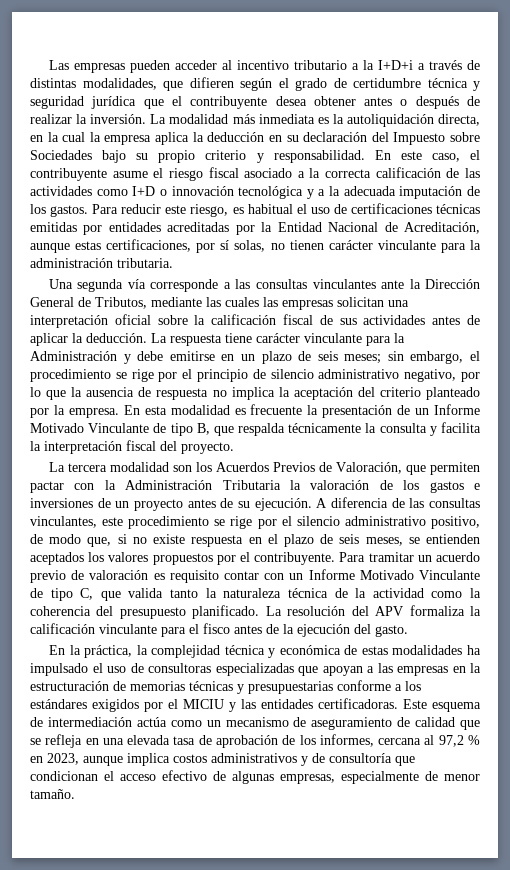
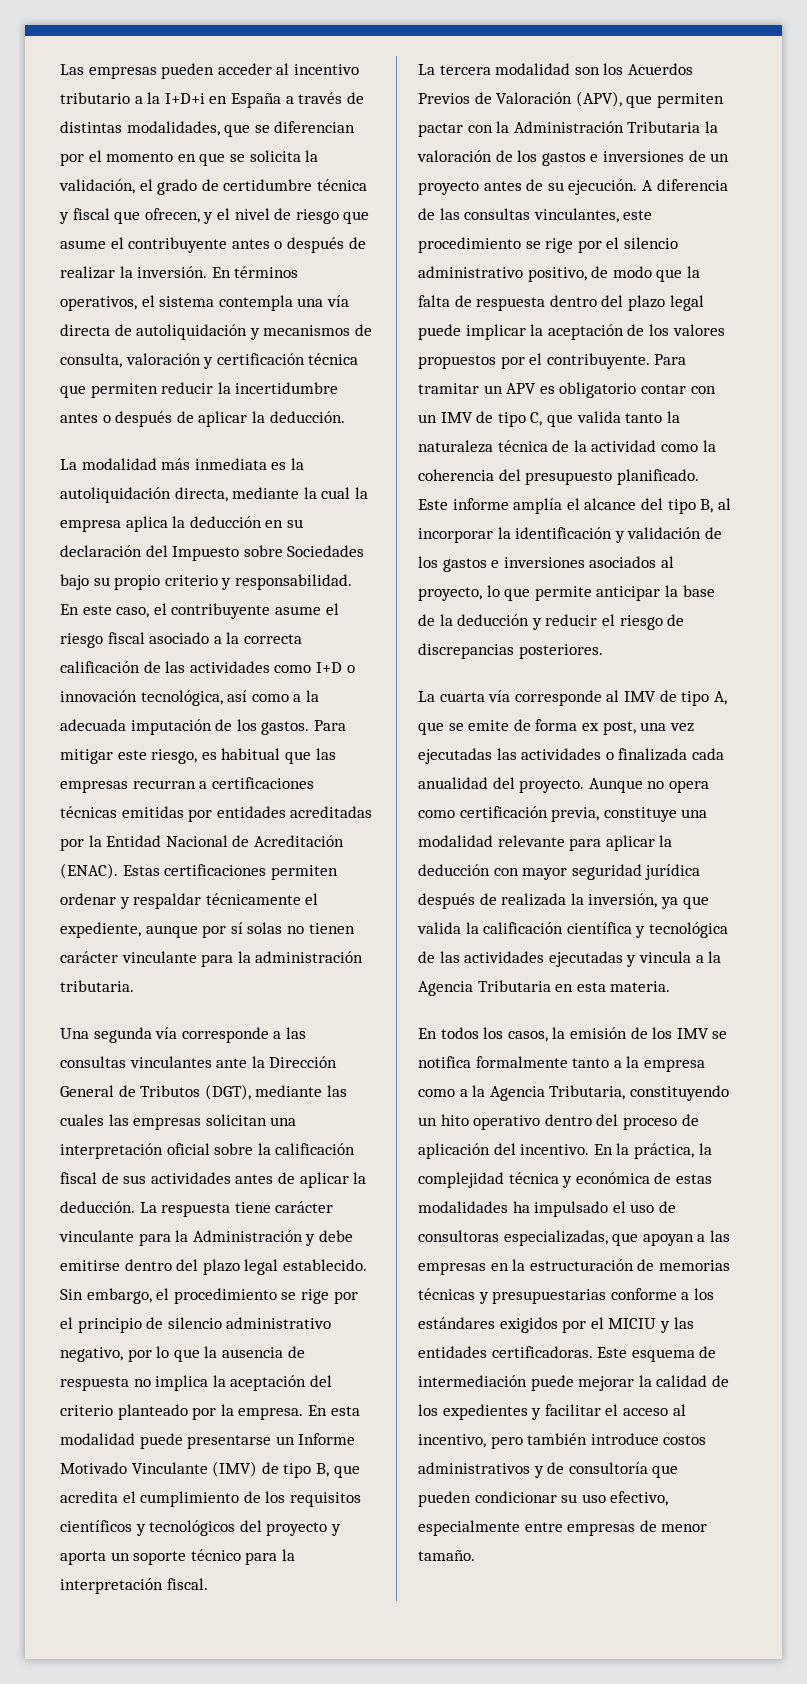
- Las empresas pueden acceder al incentivo tributario a la I+D+i a través de distintas modalidades, que difieren según el grado de certidumbre técnica y seguridad jurídica que el contribuyente desea obtener antes o después de realizar la inversión. La modalidad más inmediata es la autoliquidación directa, en la cual la empresa aplica la deducción en su declaración del Impuesto sobre Sociedades bajo su propio criterio y responsabilidad.
+ Las empresas pueden acceder al incentivo tributario a la I+D+i en España a través de distintas modalidades, que se diferencian por el momento en que se solicita la validación, el grado de certidumbre técnica y fiscal que ofrecen, y el nivel de riesgo que asume el contribuyente antes o después de realizar la inversión. En términos operativos, el sistema contempla una vía directa de autoliquidación y mecanismos de consulta, valoración y certificación técnica que permiten reducir la incertidumbre antes o después de aplicar la deducción.
+ La modalidad más inmediata es la autoliquidación directa, mediante la cual la empresa aplica la deducción en su declaración del Impuesto sobre Sociedades bajo su propio criterio y responsabilidad.
- En este caso, el contribuyente asume el riesgo fiscal asociado a la correcta calificación de las actividades como I+D o innovación tecnológica y a la adecuada imputación de los gastos.
+ En este caso, el contribuyente asume el riesgo fiscal asociado a la correcta calificación de las actividades como I+D o innovación tecnológica, así como a la adecuada imputación de los gastos.
- Para reducir este riesgo, es habitual el uso de certificaciones técnicas emitidas por entidades acreditadas por la Entidad Nacional de Acreditación, aunque estas certificaciones, por sí solas, no tienen carácter vinculante para la administración tributaria.
+ Para mitigar este riesgo, es habitual que las empresas recurran a certificaciones técnicas emitidas por entidades acreditadas por la Entidad Nacional de Acreditación (ENAC). Estas certificaciones permiten ordenar y respaldar técnicamente el expediente, aunque por sí solas no tienen carácter vinculante para la administración tributaria.
- Una segunda vía corresponde a las consultas vinculantes ante la Dirección General de Tributos, mediante las cuales las empresas solicitan una interpretación oficial sobre la calificación fiscal de sus actividades antes de aplicar la deducción.
+ Una segunda vía corresponde a las consultas vinculantes ante la Dirección General de Tributos (DGT), mediante las cuales las empresas solicitan una interpretación oficial sobre la calificación fiscal de sus actividades antes de aplicar la deducción.
- La respuesta tiene carácter vinculante para la Administración y debe emitirse en un plazo de seis meses; sin embargo, el procedimiento se rige por el principio de silencio administrativo negativo, por lo que la ausencia de respuesta no implica la aceptación del criterio planteado por la empresa.
+ La respuesta tiene carácter vinculante para la Administración y debe emitirse dentro del plazo legal establecido. Sin embargo, el procedimiento se rige por el principio de silencio administrativo negativo, por lo que la ausencia de respuesta no implica la aceptación del criterio planteado por la empresa.
- En esta modalidad es frecuente la presentación de un Informe Motivado Vinculante de tipo B, que respalda técnicamente la consulta y facilita la interpretación fiscal del proyecto.
+ En esta modalidad puede presentarse un Informe Motivado Vinculante (IMV) de tipo B, que acredita el cumplimiento de los requisitos científicos y tecnológicos del proyecto y aporta un soporte técnico para la interpretación fiscal.
- La tercera modalidad son los Acuerdos Previos de Valoración, que permiten pactar con la Administración Tributaria la valoración de los gastos e inversiones de un proyecto antes de su ejecución.
+ La tercera modalidad son los Acuerdos Previos de Valoración (APV), que permiten pactar con la Administración Tributaria la valoración de los gastos e inversiones de un proyecto antes de su ejecución.
- A diferencia de las consultas vinculantes, este procedimiento se rige por el silencio administrativo positivo, de modo que, si no existe respuesta en el plazo de seis meses, se entienden aceptados los valores propuestos por el contribuyente.
+ A diferencia de las consultas vinculantes, este procedimiento se rige por el silencio administrativo positivo, de modo que la falta de respuesta dentro del plazo legal puede implicar la aceptación de los valores propuestos por el contribuyente.
- Para tramitar un acuerdo previo de valoración es requisito contar con un Informe Motivado Vinculante de tipo C, que valida tanto la naturaleza técnica de la actividad como la coherencia del presupuesto planificado.
+ Para tramitar un APV es obligatorio contar con un IMV de tipo C, que valida tanto la naturaleza técnica de la actividad como la coherencia del presupuesto planificado.
- La resolución del APV formaliza la calificación vinculante para el fisco antes de la ejecución del gasto.
- En la práctica, la complejidad técnica y económica de estas modalidades ha impulsado el uso de consultoras especializadas que apoyan a las empresas en la estructuración de memorias técnicas y presupuestarias conforme a los estándares exigidos por el MICIU y las entidades certificadoras.
+ Este informe amplía el alcance del tipo B, al incorporar la identificación y validación de los gastos e inversiones asociados al proyecto, lo que permite anticipar la base de la deducción y reducir el riesgo de discrepancias posteriores.
+ La cuarta vía corresponde al IMV de tipo A, que se emite de forma ex post, una vez ejecutadas las actividades o finalizada cada anualidad del proyecto. Aunque no opera como certificación previa, constituye una modalidad relevante para aplicar la deducción con mayor seguridad jurídica después de realizada la inversión, ya que valida la calificación científica y tecnológica de las actividades ejecutadas y vincula a la Agencia Tributaria en esta materia.
+ En todos los casos, la emisión de los IMV se notifica formalmente tanto a la empresa como a la Agencia Tributaria, constituyendo un hito operativo dentro del proceso de aplicación del incentivo. En la práctica, la complejidad técnica y económica de estas modalidades ha impulsado el uso de consultoras especializadas, que apoyan a las empresas en la estructuración de memorias técnicas y presupuestarias conforme a los estándares exigidos por el MICIU y las entidades certificadoras.
- Este esquema de intermediación actúa como un mecanismo de aseguramiento de calidad que se refleja en una elevada tasa de aprobación de los informes, cercana al 97,2 % en 2023, aunque implica costos administrativos y de consultoría que condicionan el acceso efectivo de algunas empresas, especialmente de menor tamaño.
+ Este esquema de intermediación puede mejorar la calidad de los expedientes y facilitar el acceso al incentivo, pero también introduce costos administrativos y de consultoría que pueden condicionar su uso efectivo, especialmente entre empresas de menor tamaño.

